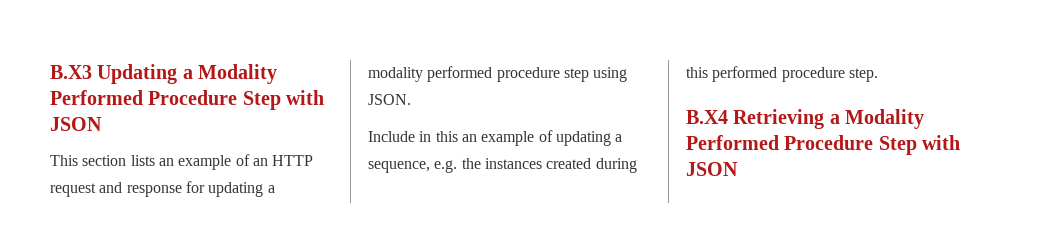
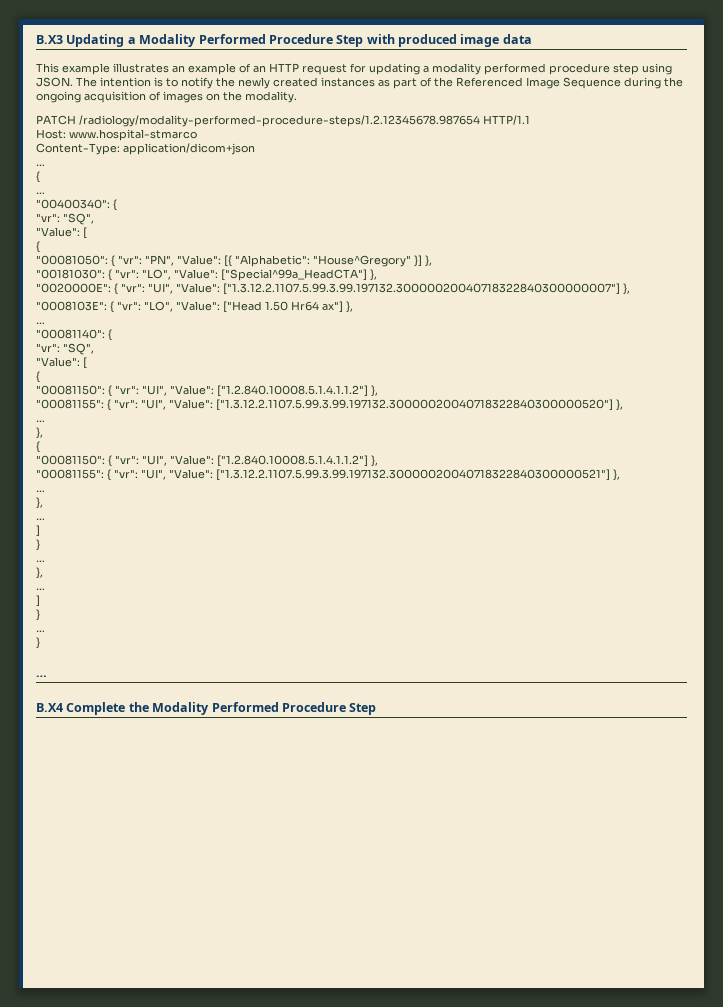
- B.X3 Updating a Modality Performed Procedure Step with JSON
+ B.X3 Updating a Modality Performed Procedure Step with produced image data
- This section lists an example of an HTTP request and response for updating a modality performed procedure step using JSON.
- Include in this an example of updating a sequence, e.g. the instances created during this performed procedure step.
+ This example illustrates an example of an HTTP request for updating a modality performed procedure step using JSON. The intention is to notify the newly created instances as part of the Referenced Image Sequence during the ongoing acquisition of images on the modality.
+ PATCH /radiology/modality-performed-procedure-steps/1.2.12345678.987654 HTTP/1.1
+ Host: www.hospital-stmarco
+ Content-Type: application/dicom+json
+ …
+ {
+ …
+ "00400340": {
+ "vr": "SQ",
+ "Value": [
+ {
+ "00081050": { "vr": "PN", "Value": [{ "Alphabetic": "House^Gregory" }] },
+ "00181030": { "vr": "LO", "Value": ["Special^99a_HeadCTA"] },
+ "0020000E": { "vr": "UI", "Value": ["1.3.12.2.1107.5.99.3.99.197132.30000020040718322840300000007"] },
+ "0008103E": { "vr": "LO", "Value": ["Head 1.50 Hr64 ax"] },
+ …
+ "00081140": {
+ "vr": "SQ",
+ "Value": [
+ {
+ "00081150": { "vr": "UI", "Value": ["1.2.840.10008.5.1.4.1.1.2"] },
+ "00081155": { "vr": "UI", "Value": ["1.3.12.2.1107.5.99.3.99.197132.30000020040718322840300000520"] },
+ …
+ },
+ {
+ "00081150": { "vr": "UI", "Value": ["1.2.840.10008.5.1.4.1.1.2"] },
+ "00081155": { "vr": "UI", "Value": ["1.3.12.2.1107.5.99.3.99.197132.30000020040718322840300000521"] },
+ …
+ },
+ …
+ ]
+ }
+ …
+ },
+ …
+ ]
+ }
+ …
+ }
+ …
- B.X4 Retrieving a Modality Performed Procedure Step with JSON
+ B.X4 Complete the Modality Performed Procedure Step

